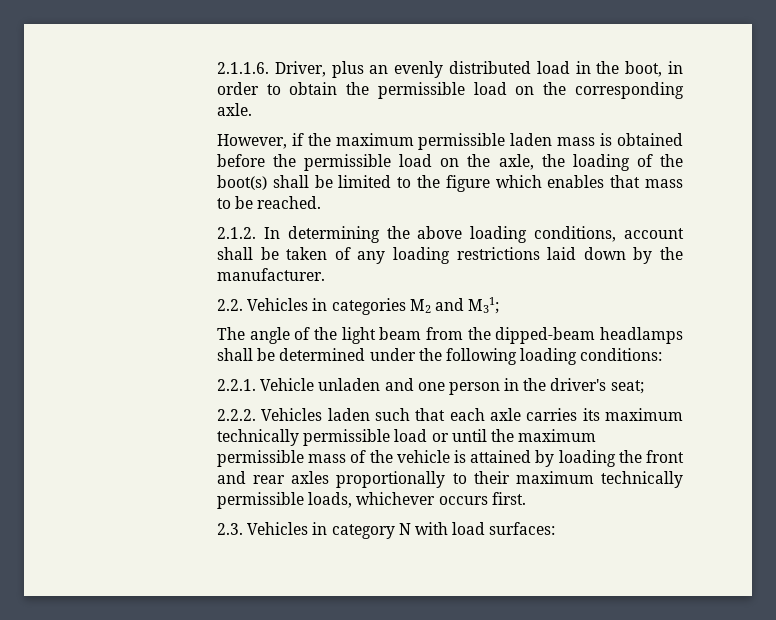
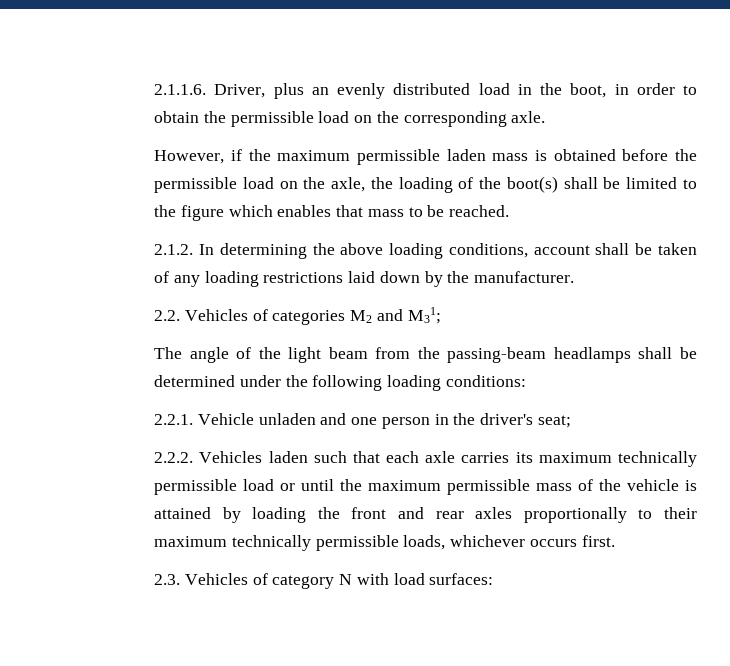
- 2.2. Vehicles in categories M2 and M31;
+ 2.2. Vehicles of categories M2 and M31;
- The angle of the light beam from the dipped-beam headlamps shall be determined under the following loading conditions:
+ The angle of the light beam from the passing-beam headlamps shall be determined under the following loading conditions:
- 2.3. Vehicles in category N with load surfaces:
+ 2.3. Vehicles of category N with load surfaces:

